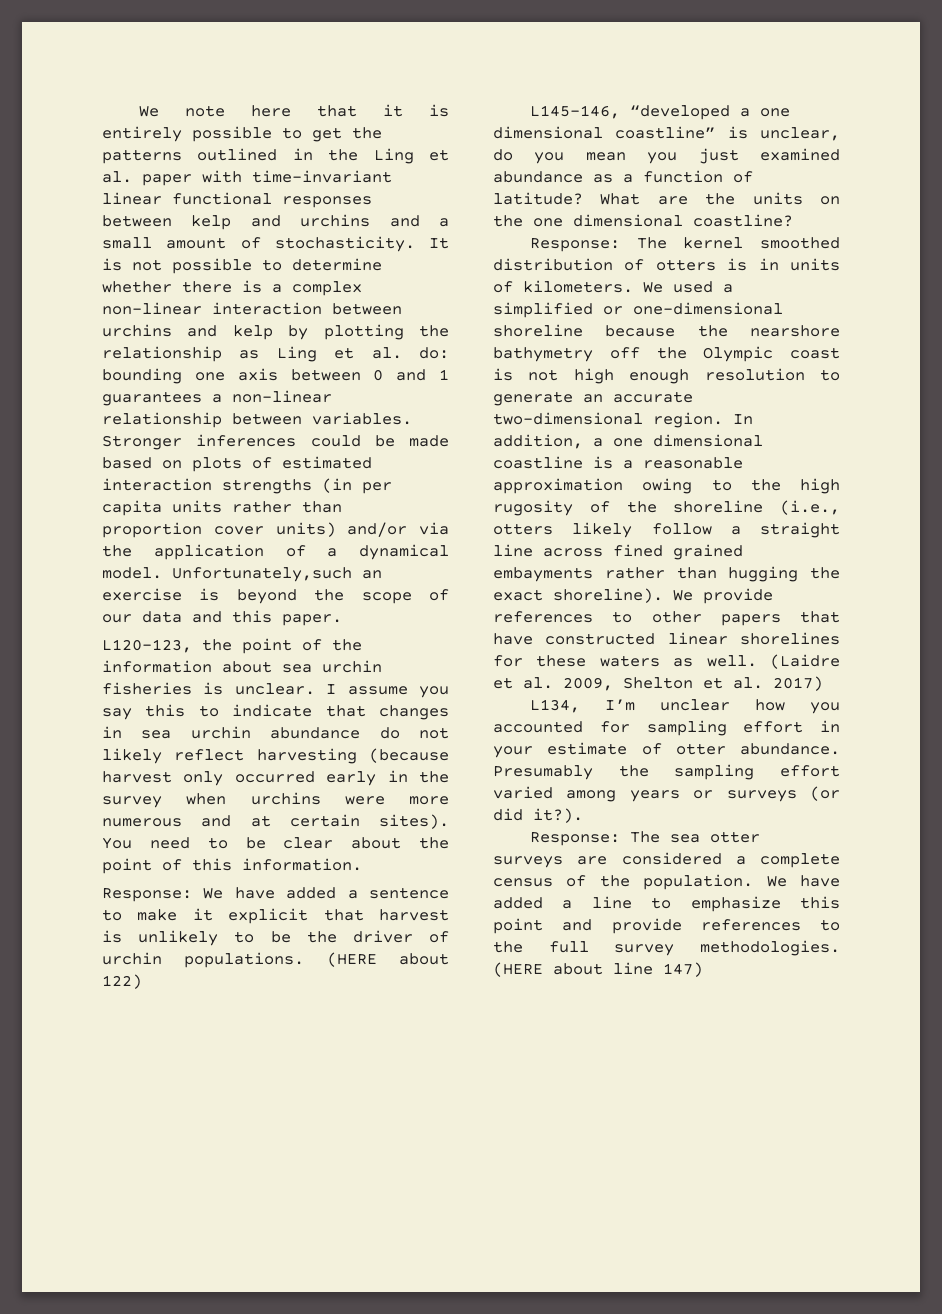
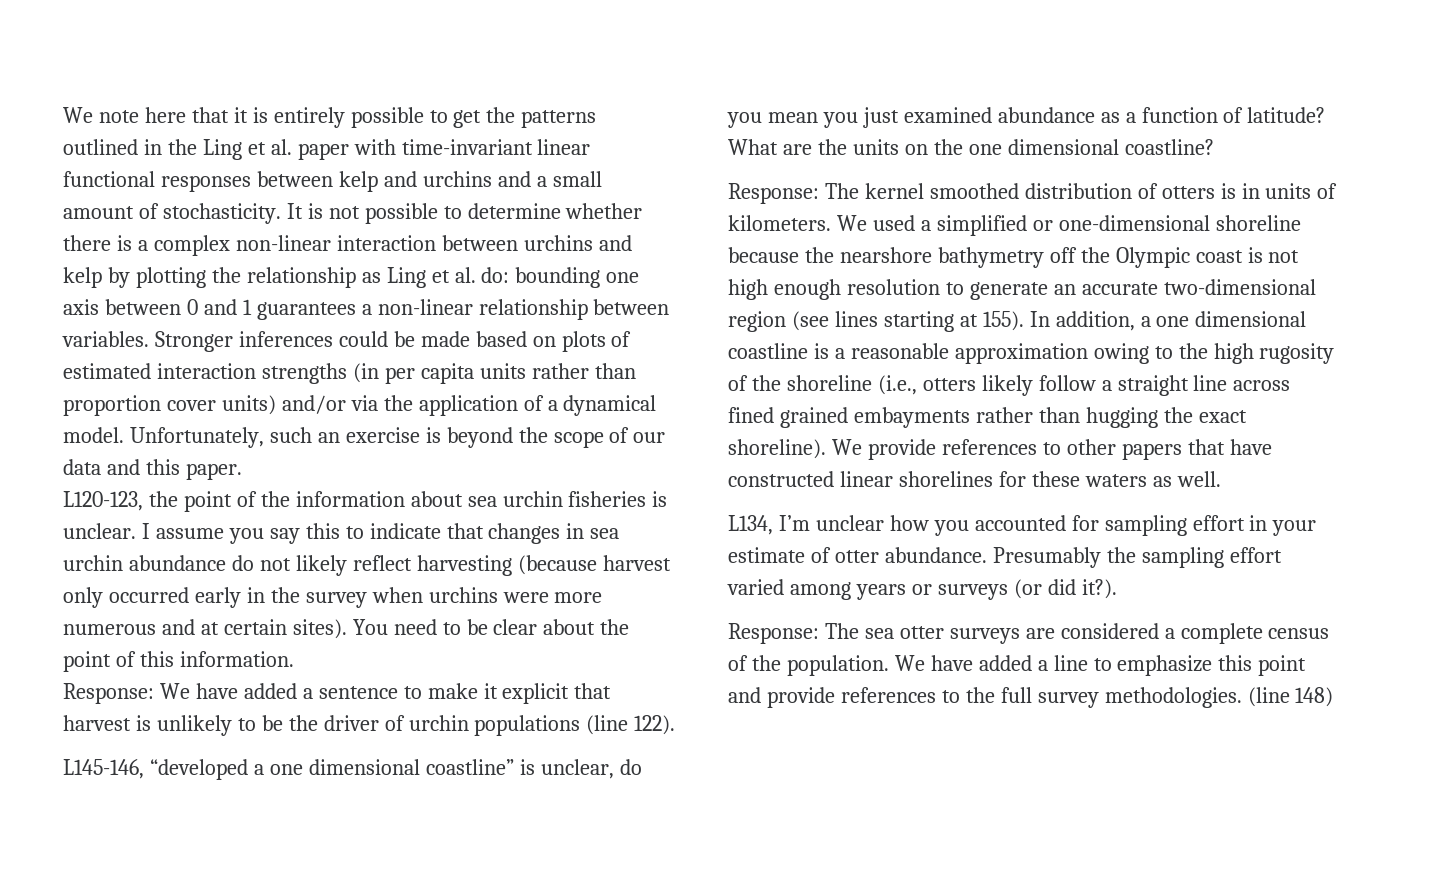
- Unfortunately,such an exercise is beyond the scope of our data and this paper.
+ Unfortunately, such an exercise is beyond the scope of our data and this paper.
- Response: We have added a sentence to make it explicit that harvest is unlikely to be the driver of urchin populations. (HERE about 122)
+ Response: We have added a sentence to make it explicit that harvest is unlikely to be the driver of urchin populations (line 122).
- We used a simplified or one-dimensional shoreline because the nearshore bathymetry off the Olympic coast is not high enough resolution to generate an accurate two-dimensional region.
+ We used a simplified or one-dimensional shoreline because the nearshore bathymetry off the Olympic coast is not high enough resolution to generate an accurate two-dimensional region (see lines starting at 155).
- (Laidre et al. 2009, Shelton et al. 2017)
- (HERE about line 147)
+ (line 148)

